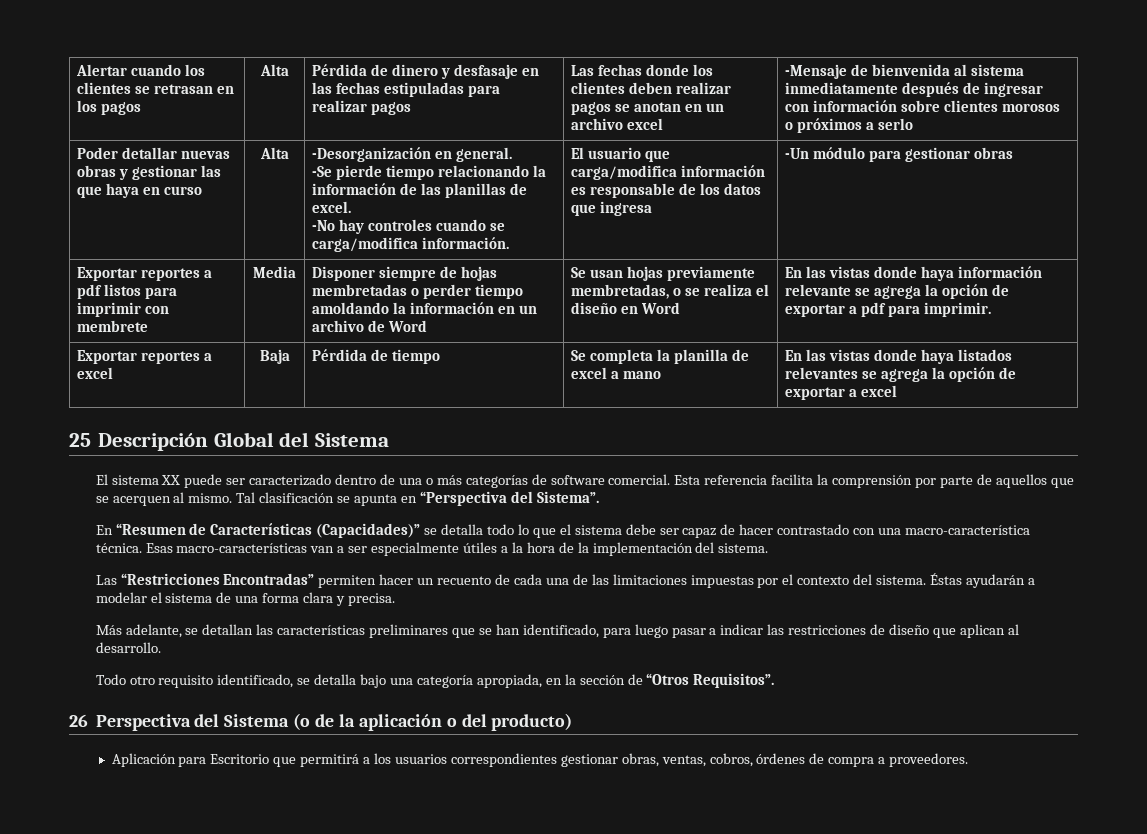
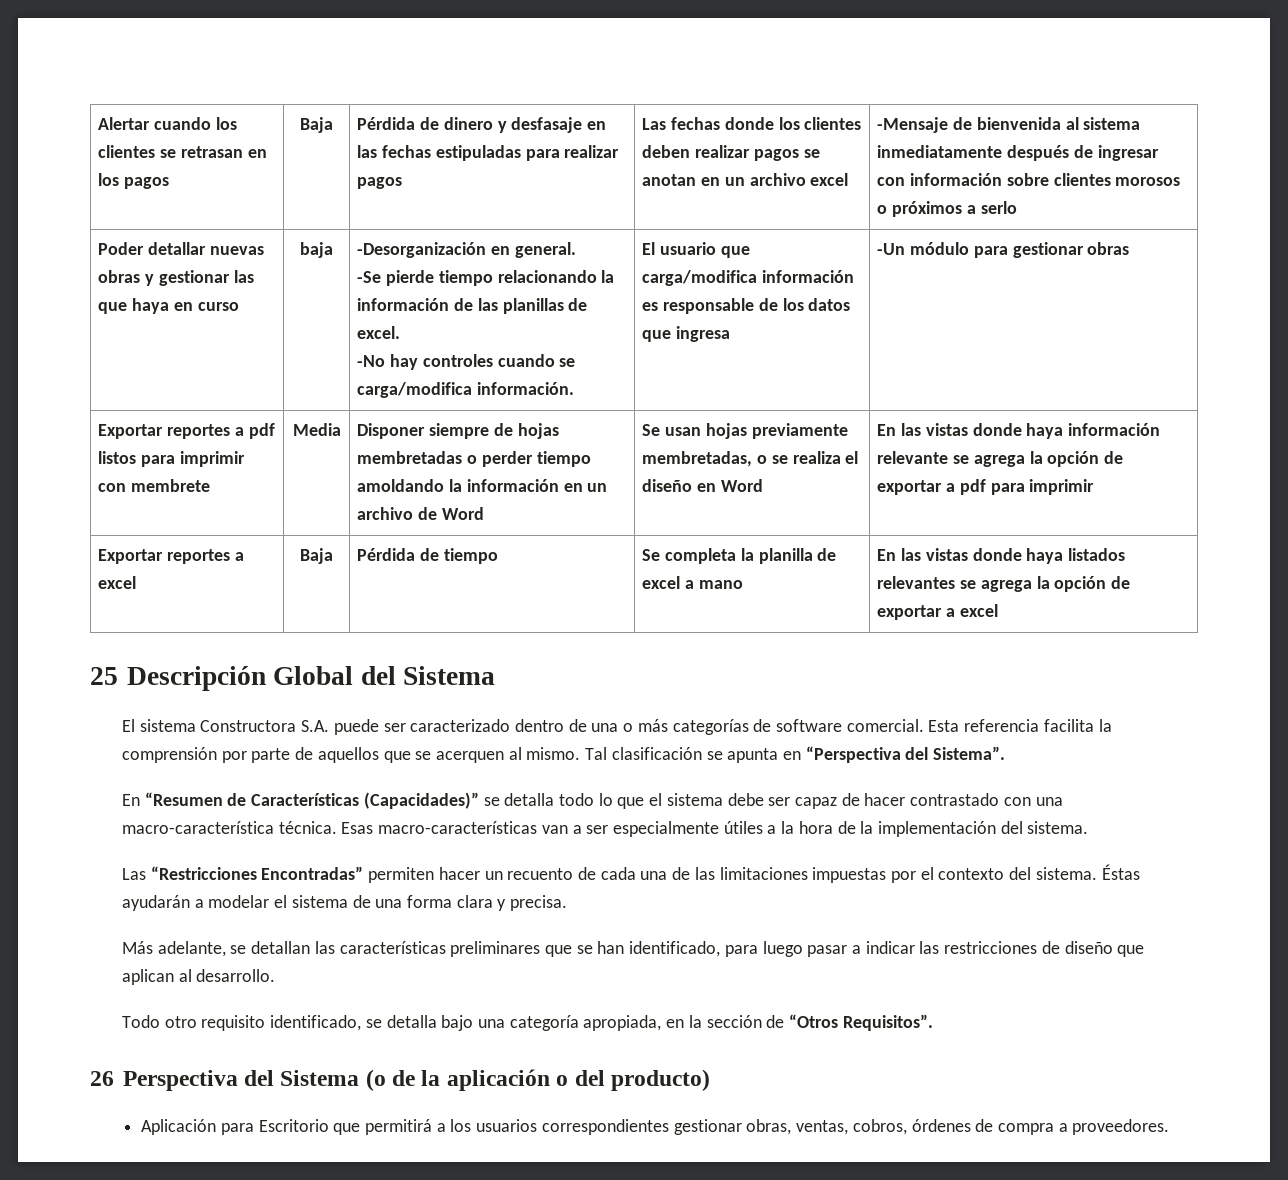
- Alertar cuando los clientes se retrasan en los pagos | Alta
+ Alertar cuando los clientes se retrasan en los pagos | Baja
- Poder detallar nuevas obras y gestionar las que haya en curso | Alta
+ Poder detallar nuevas obras y gestionar las que haya en curso | baja
- En las vistas donde haya información relevante se agrega la opción de exportar a pdf para imprimir.
+ En las vistas donde haya información relevante se agrega la opción de exportar a pdf para imprimir
- El sistema XX puede ser caracterizado dentro de una o más categorías de software comercial.
+ El sistema Constructora S.A. puede ser caracterizado dentro de una o más categorías de software comercial.

